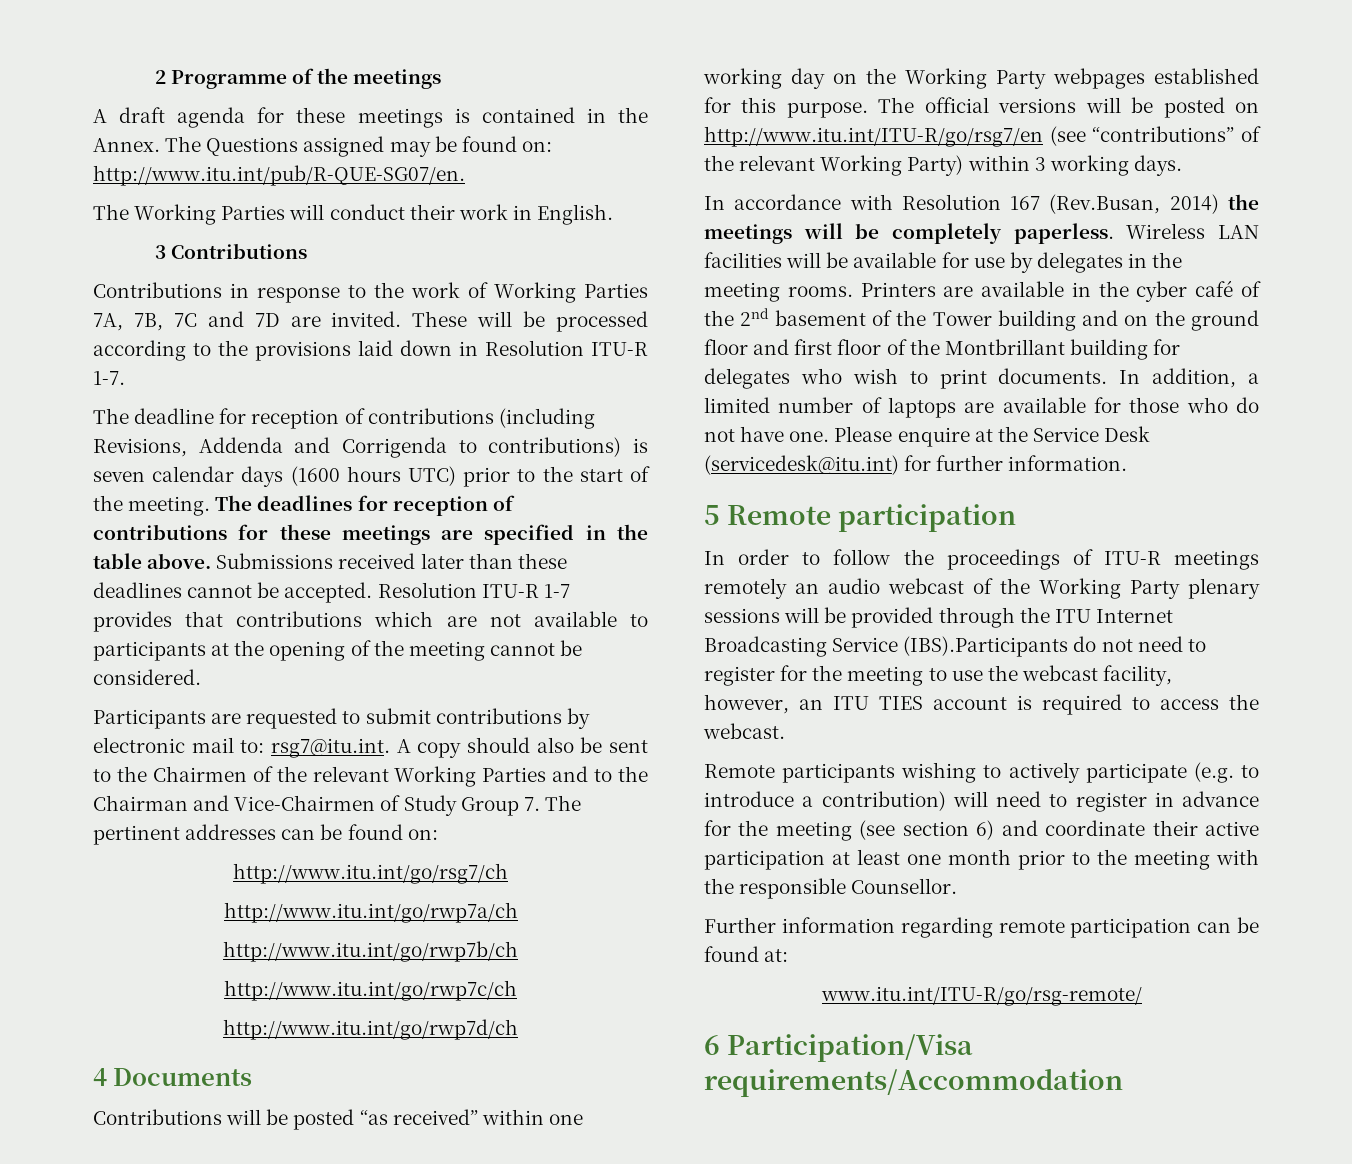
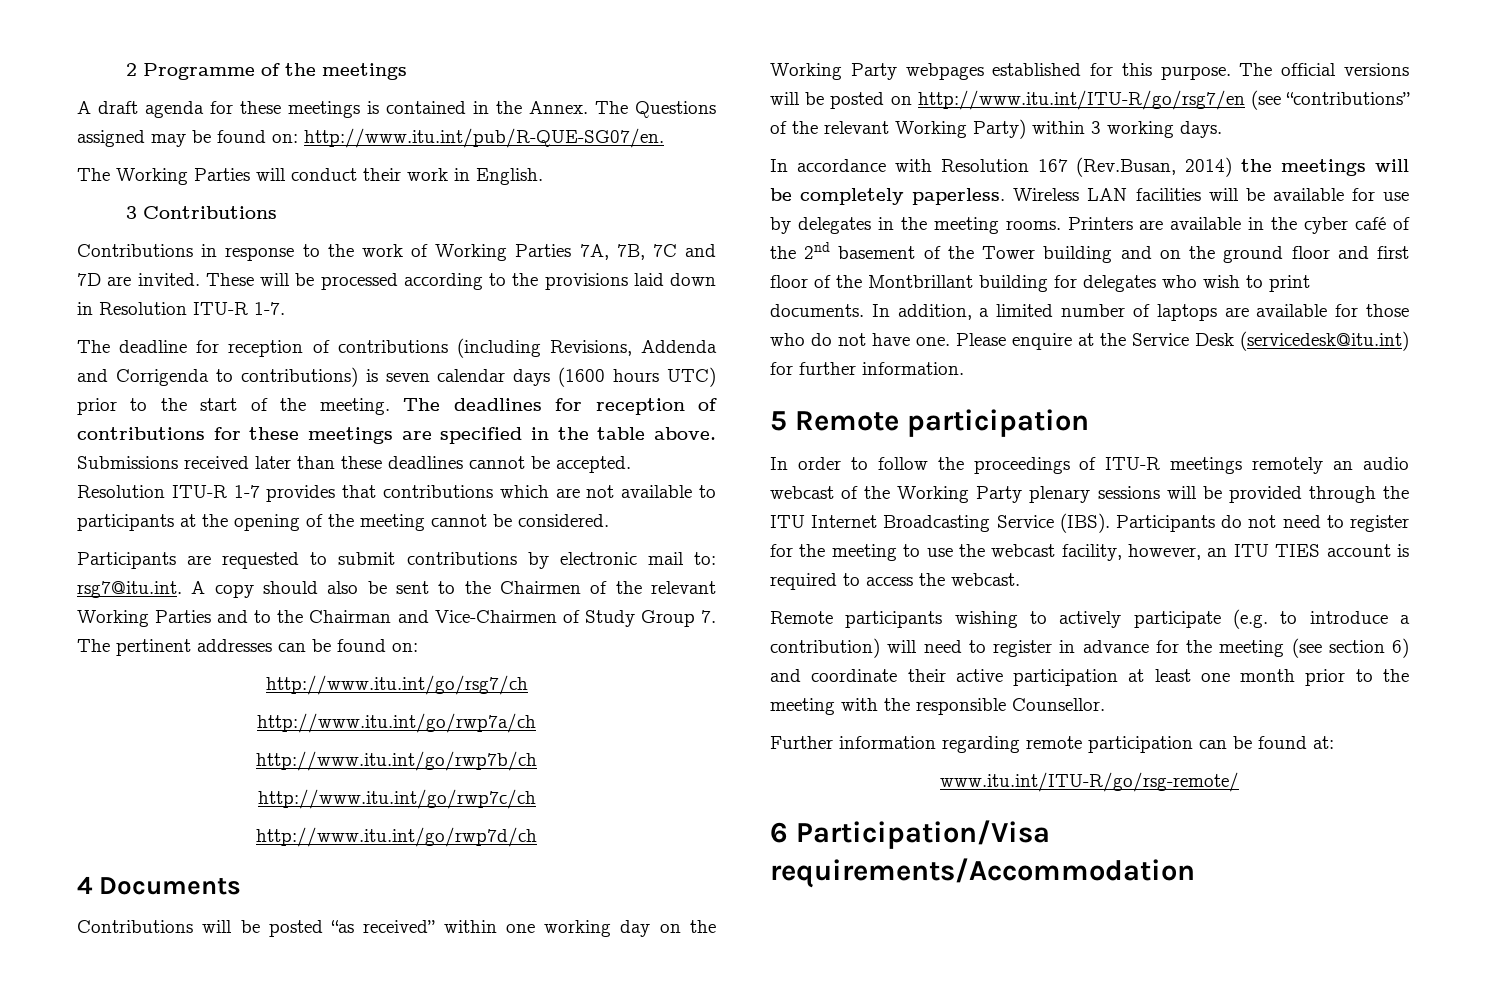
- In order to follow the proceedings of ITU-R meetings remotely an audio webcast of the Working Party plenary sessions will be provided through the ITU Internet Broadcasting Service (IBS).Participants do not need to register for the meeting to use the webcast facility, however, an ITU TIES account is required to access the webcast.
+ In order to follow the proceedings of ITU-R meetings remotely an audio webcast of the Working Party plenary sessions will be provided through the ITU Internet Broadcasting Service (IBS). Participants do not need to register for the meeting to use the webcast facility, however, an ITU TIES account is required to access the webcast.

